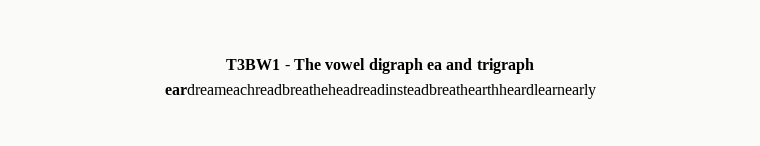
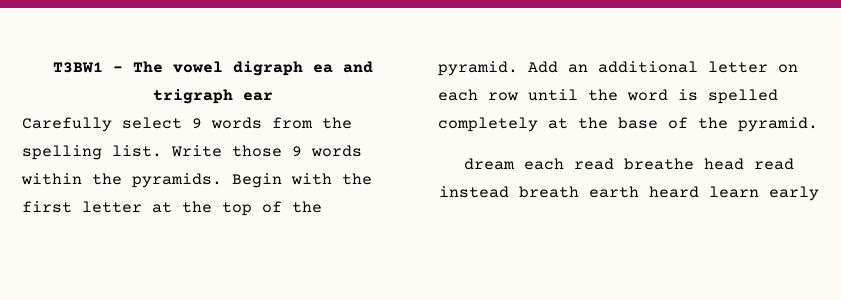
- T3BW1 - The vowel digraph ea and trigraph eardreameachreadbreatheheadreadinsteadbreathearthheardlearnearly
+ T3BW1 - The vowel digraph ea and trigraph ear
+ Carefully select 9 words from the spelling list. Write those 9 words within the pyramids. Begin with the first letter at the top of the pyramid. Add an additional letter on each row until the word is spelled completely at the base of the pyramid.
+ dream each read breathe head read instead breath earth heard learn early

